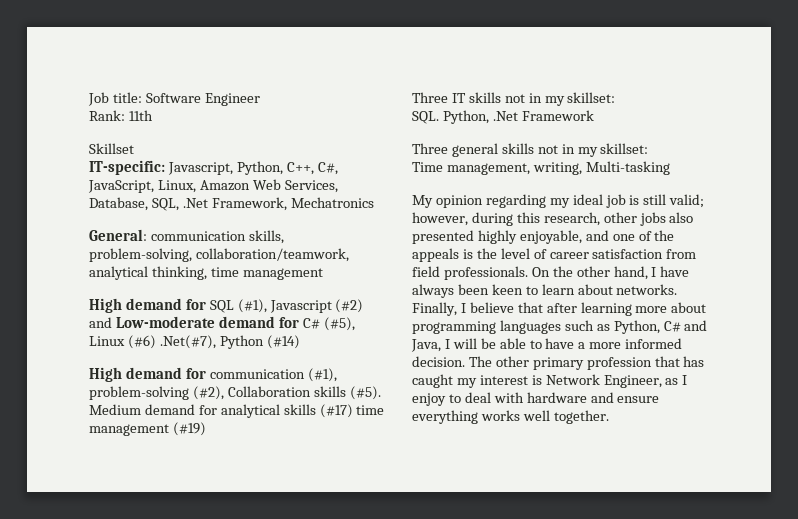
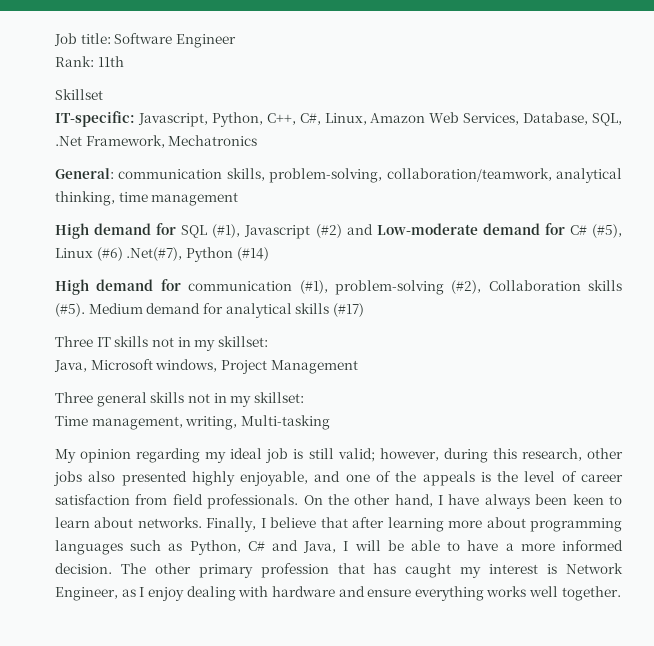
- IT-specific: Javascript, Python, C++, C#, JavaScript, Linux, Amazon Web Services, Database, SQL, .Net Framework, Mechatronics
+ IT-specific: Javascript, Python, C++, C#, Linux, Amazon Web Services, Database, SQL, .Net Framework, Mechatronics
- Medium demand for analytical skills (#17) time management (#19)
+ Medium demand for analytical skills (#17)
- SQL. Python, .Net Framework
+ Java, Microsoft windows, Project Management
- The other primary profession that has caught my interest is Network Engineer, as I enjoy to deal with hardware and ensure everything works well together.
+ The other primary profession that has caught my interest is Network Engineer, as I enjoy dealing with hardware and ensure everything works well together.

